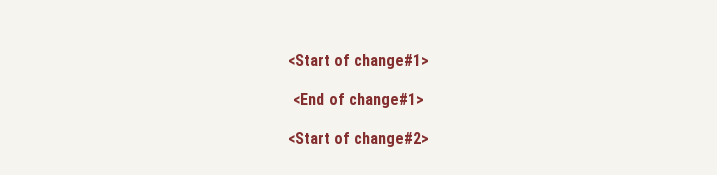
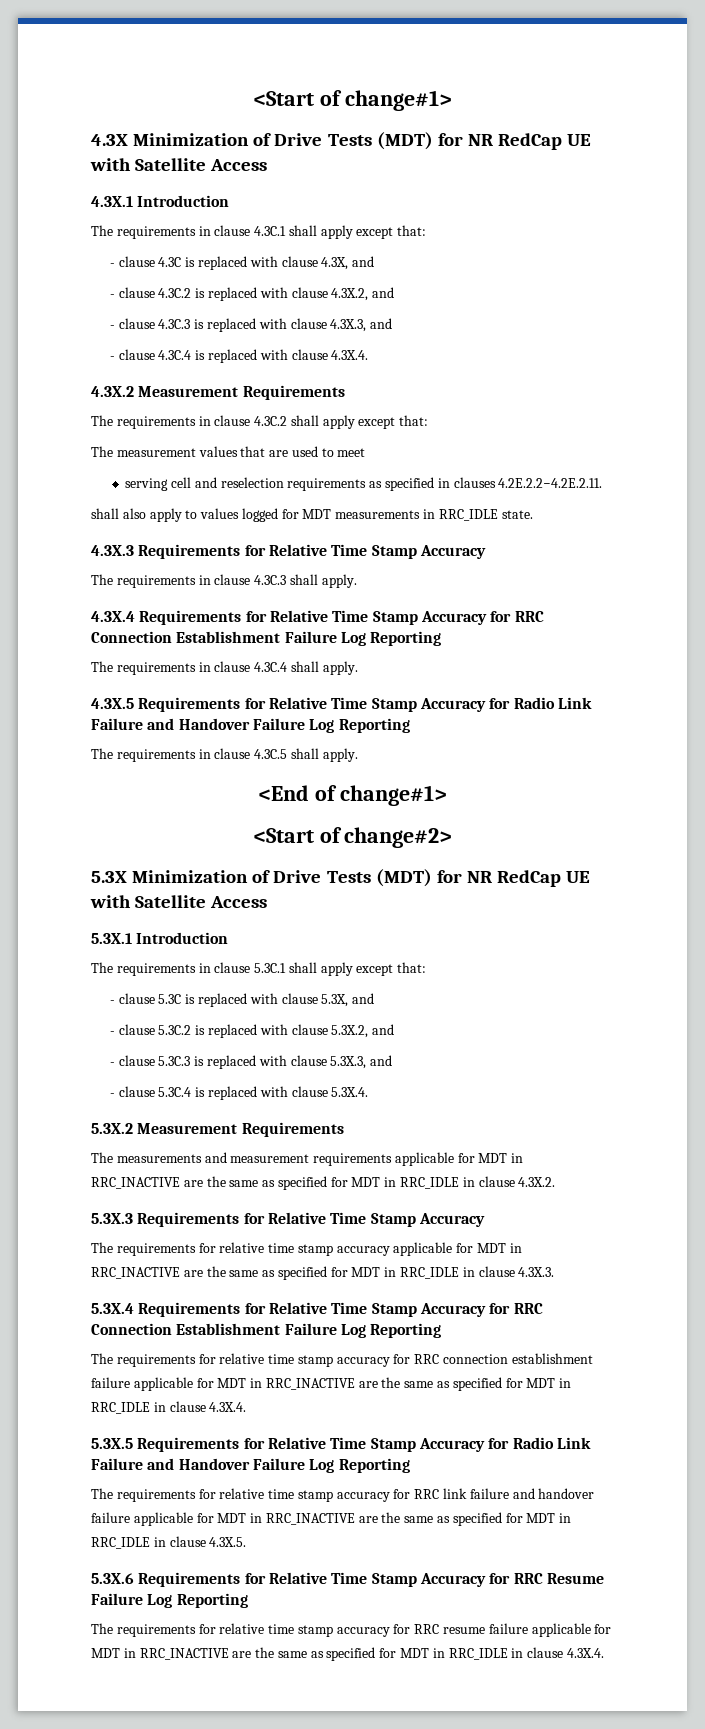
+ 4.3X Minimization of Drive Tests (MDT) for NR RedCap UE with Satellite Access
+ 4.3X.1 Introduction
+ The requirements in clause 4.3C.1 shall apply except that:
+ - clause 4.3C is replaced with clause 4.3X, and
+ - clause 4.3C.2 is replaced with clause 4.3X.2, and
+ - clause 4.3C.3 is replaced with clause 4.3X.3, and
+ - clause 4.3C.4 is replaced with clause 4.3X.4.
+ 4.3X.2 Measurement Requirements
+ The requirements in clause 4.3C.2 shall apply except that:
+ The measurement values that are used to meet
+ serving cell and reselection requirements as specified in clauses 4.2E.2.2−4.2E.2.11.
+ shall also apply to values logged for MDT measurements in RRC_IDLE state.
+ 4.3X.3 Requirements for Relative Time Stamp Accuracy
+ The requirements in clause 4.3C.3 shall apply.
+ 4.3X.4 Requirements for Relative Time Stamp Accuracy for RRC Connection Establishment Failure Log Reporting
+ The requirements in clause 4.3C.4 shall apply.
+ 4.3X.5 Requirements for Relative Time Stamp Accuracy for Radio Link Failure and Handover Failure Log Reporting
+ The requirements in clause 4.3C.5 shall apply.
+ 5.3X Minimization of Drive Tests (MDT) for NR RedCap UE with Satellite Access
+ 5.3X.1 Introduction
+ The requirements in clause 5.3C.1 shall apply except that:
+ - clause 5.3C is replaced with clause 5.3X, and
+ - clause 5.3C.2 is replaced with clause 5.3X.2, and
+ - clause 5.3C.3 is replaced with clause 5.3X.3, and
+ - clause 5.3C.4 is replaced with clause 5.3X.4.
+ 5.3X.2 Measurement Requirements
+ The measurements and measurement requirements applicable for MDT in RRC_INACTIVE are the same as specified for MDT in RRC_IDLE in clause 4.3X.2.
+ 5.3X.3 Requirements for Relative Time Stamp Accuracy
+ The requirements for relative time stamp accuracy applicable for MDT in RRC_INACTIVE are the same as specified for MDT in RRC_IDLE in clause 4.3X.3.
+ 5.3X.4 Requirements for Relative Time Stamp Accuracy for RRC Connection Establishment Failure Log Reporting
+ The requirements for relative time stamp accuracy for RRC connection establishment failure applicable for MDT in RRC_INACTIVE are the same as specified for MDT in RRC_IDLE in clause 4.3X.4.
+ 5.3X.5 Requirements for Relative Time Stamp Accuracy for Radio Link Failure and Handover Failure Log Reporting
+ The requirements for relative time stamp accuracy for RRC link failure and handover failure applicable for MDT in RRC_INACTIVE are the same as specified for MDT in RRC_IDLE in clause 4.3X.5.
+ 5.3X.6 Requirements for Relative Time Stamp Accuracy for RRC Resume Failure Log Reporting
+ The requirements for relative time stamp accuracy for RRC resume failure applicable for MDT in RRC_INACTIVE are the same as specified for MDT in RRC_IDLE in clause 4.3X.4.

